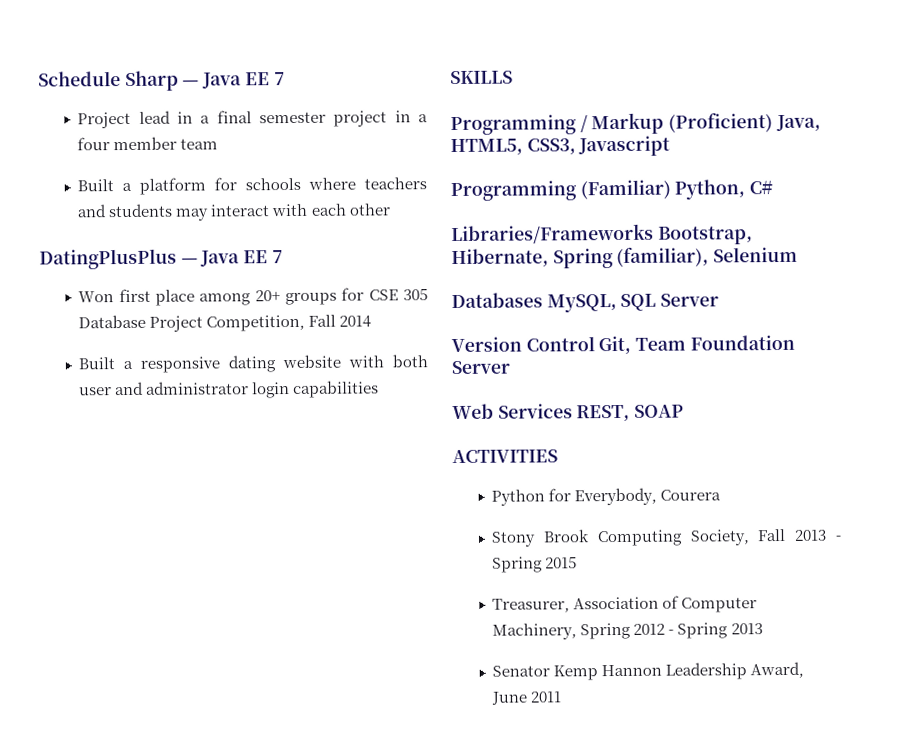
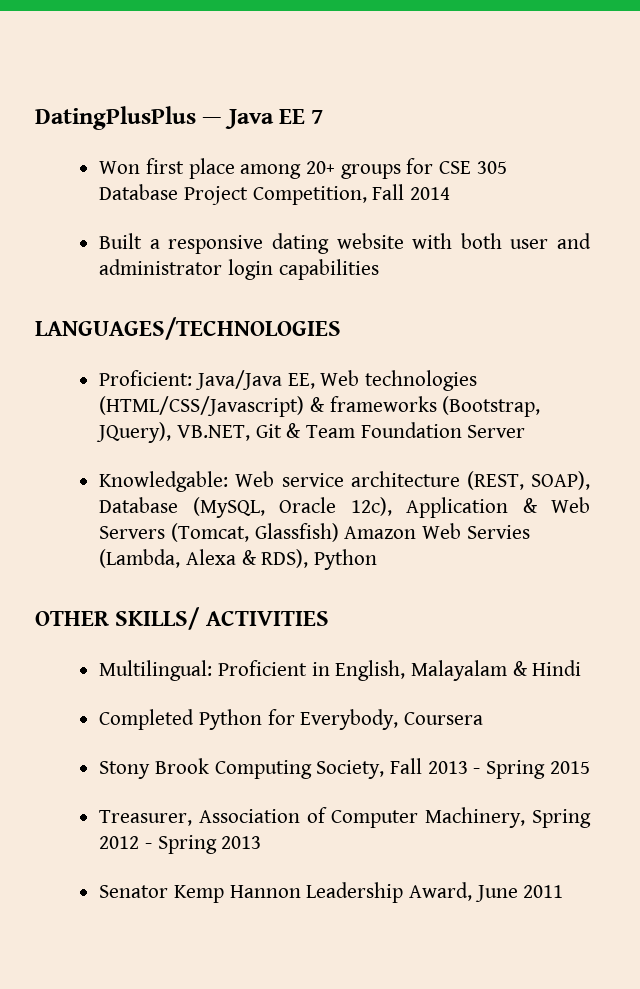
- Schedule Sharp — Java EE 7
- Project lead in a final semester project in a four member team
- Built a platform for schools where teachers and students may interact with each other
- SKILLS
- Programming / Markup (Proficient) Java, HTML5, CSS3, Javascript
- Programming (Familiar) Python, C#
- Libraries/Frameworks Bootstrap, Hibernate, Spring (familiar), Selenium
- Databases MySQL, SQL Server
- Version Control Git, Team Foundation Server
- Web Services REST, SOAP
- ACTIVITIES
- Python for Everybody, Courera
+ LANGUAGES/TECHNOLOGIES
+ Proficient: Java/Java EE, Web technologies (HTML/CSS/Javascript) & frameworks (Bootstrap, JQuery), VB.NET, Git & Team Foundation Server
+ Knowledgable: Web service architecture (REST, SOAP), Database (MySQL, Oracle 12c), Application & Web Servers (Tomcat, Glassfish) Amazon Web Servies (Lambda, Alexa & RDS), Python
+ OTHER SKILLS/ ACTIVITIES
+ Multilingual: Proficient in English, Malayalam & Hindi
+ Completed Python for Everybody, Coursera

